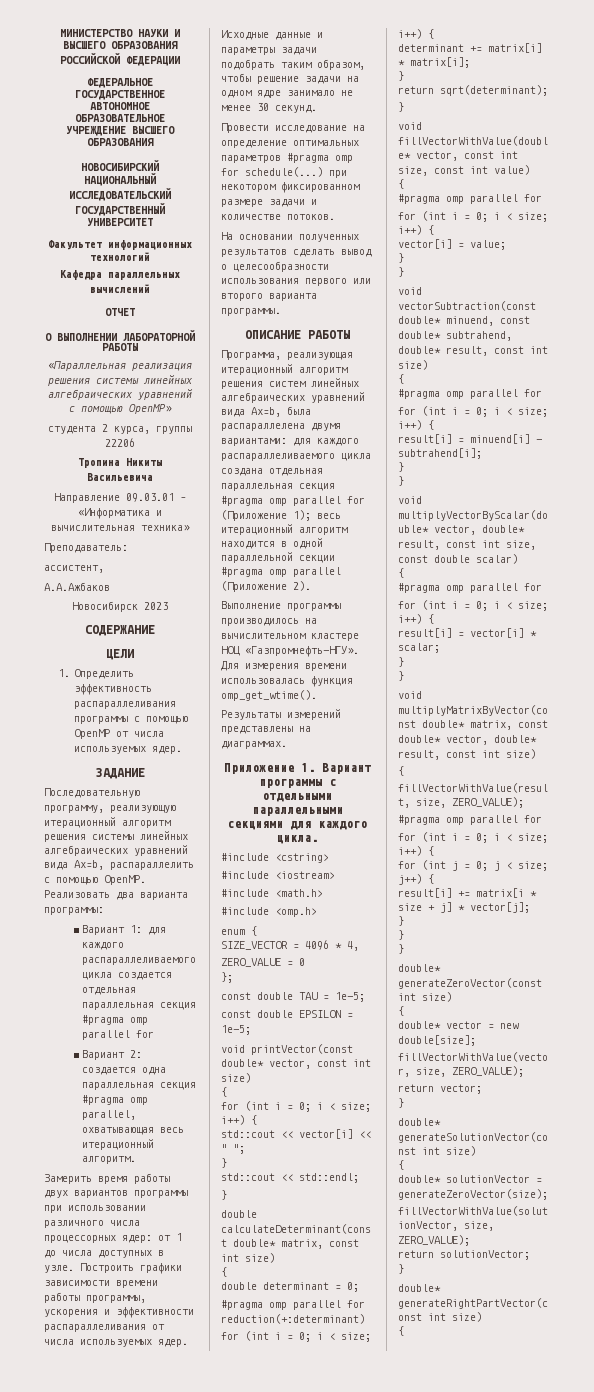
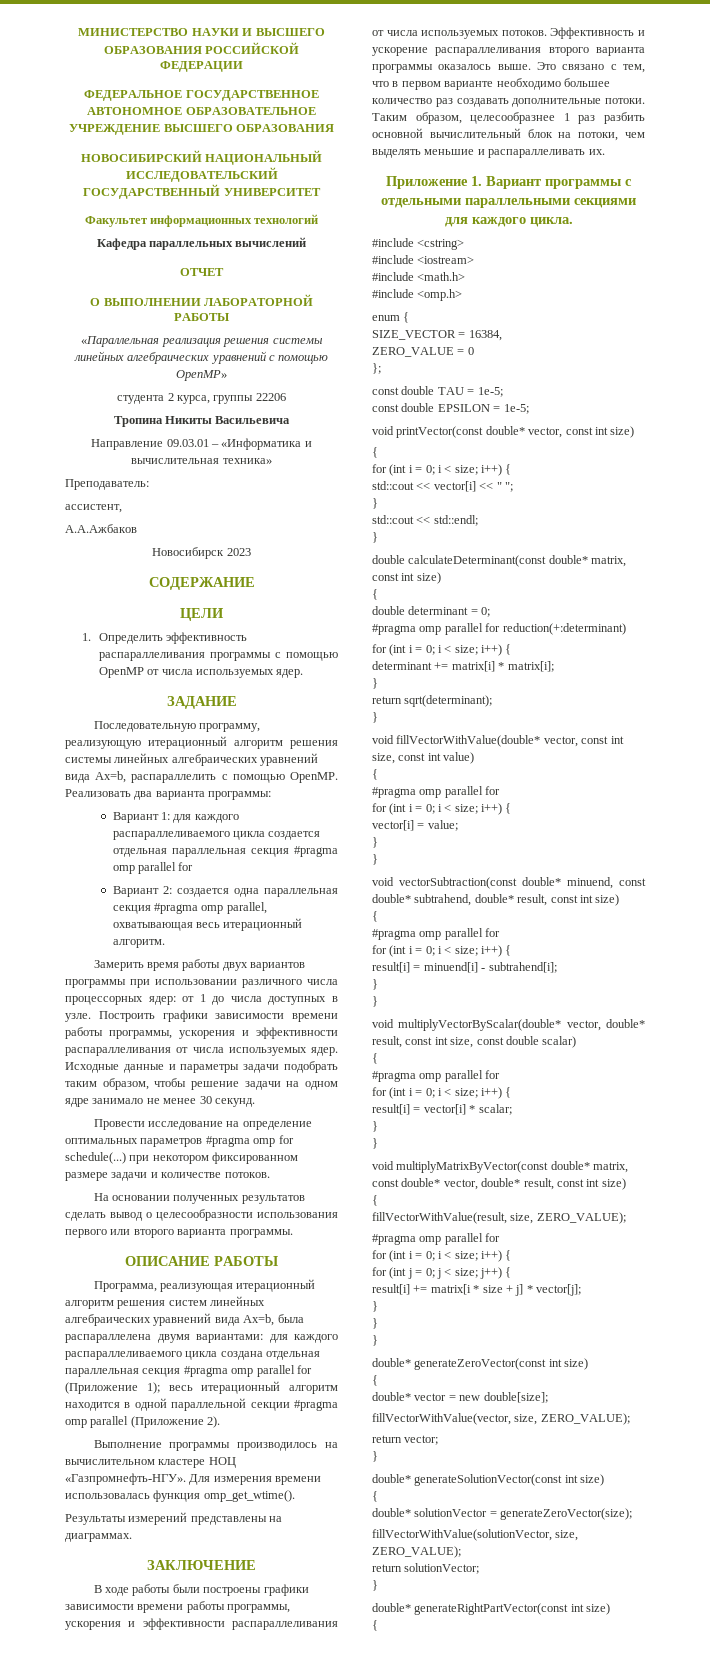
+ ЗАКЛЮЧЕНИЕ
+ В ходе работы были построены графики зависимости времени работы программы, ускорения и эффективности распараллеливания от числа используемых потоков. Эффективность и ускорение распараллеливания второго варианта программы оказалось выше. Это связано с тем, что в первом варианте необходимо большее количество раз создавать дополнительные потоки. Таким образом, целесообразнее 1 раз разбить основной вычислительный блок на потоки, чем выделять меньшие и распараллеливать их.
- SIZE_VECTOR = 4096 * 4,
+ SIZE_VECTOR = 16384,

